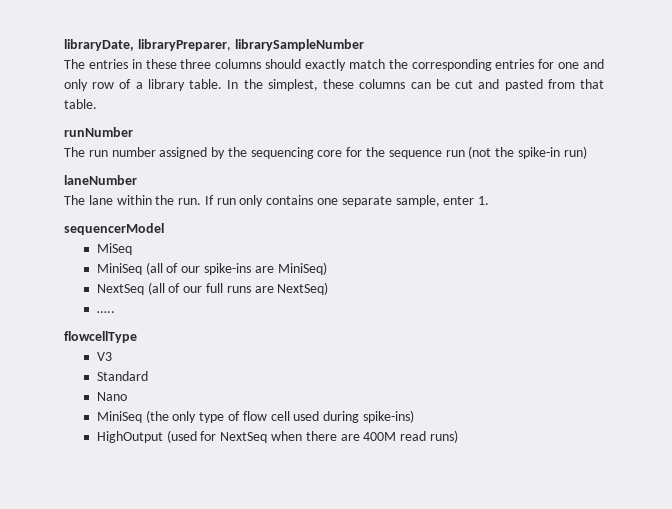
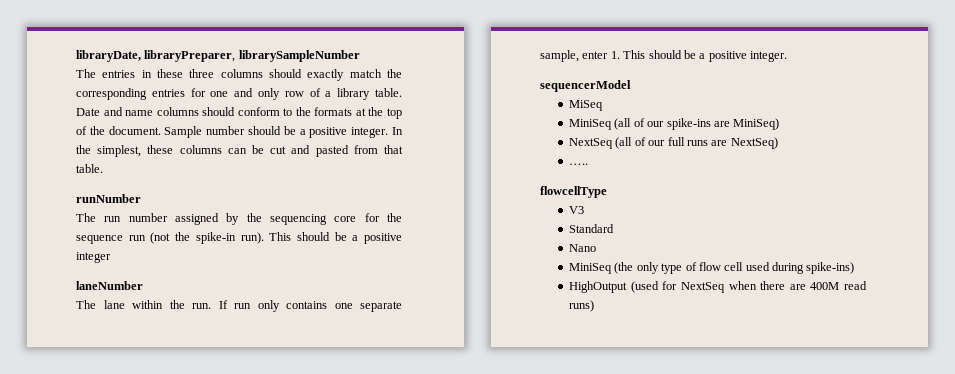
+ Date and name columns should conform to the formats at the top of the document. Sample number should be a positive integer.
- The run number assigned by the sequencing core for the sequence run (not the spike-in run)
+ The run number assigned by the sequencing core for the sequence run (not the spike-in run). This should be a positive integer
- If run only contains one separate sample, enter 1.
+ If run only contains one separate sample, enter 1. This should be a positive integer.

